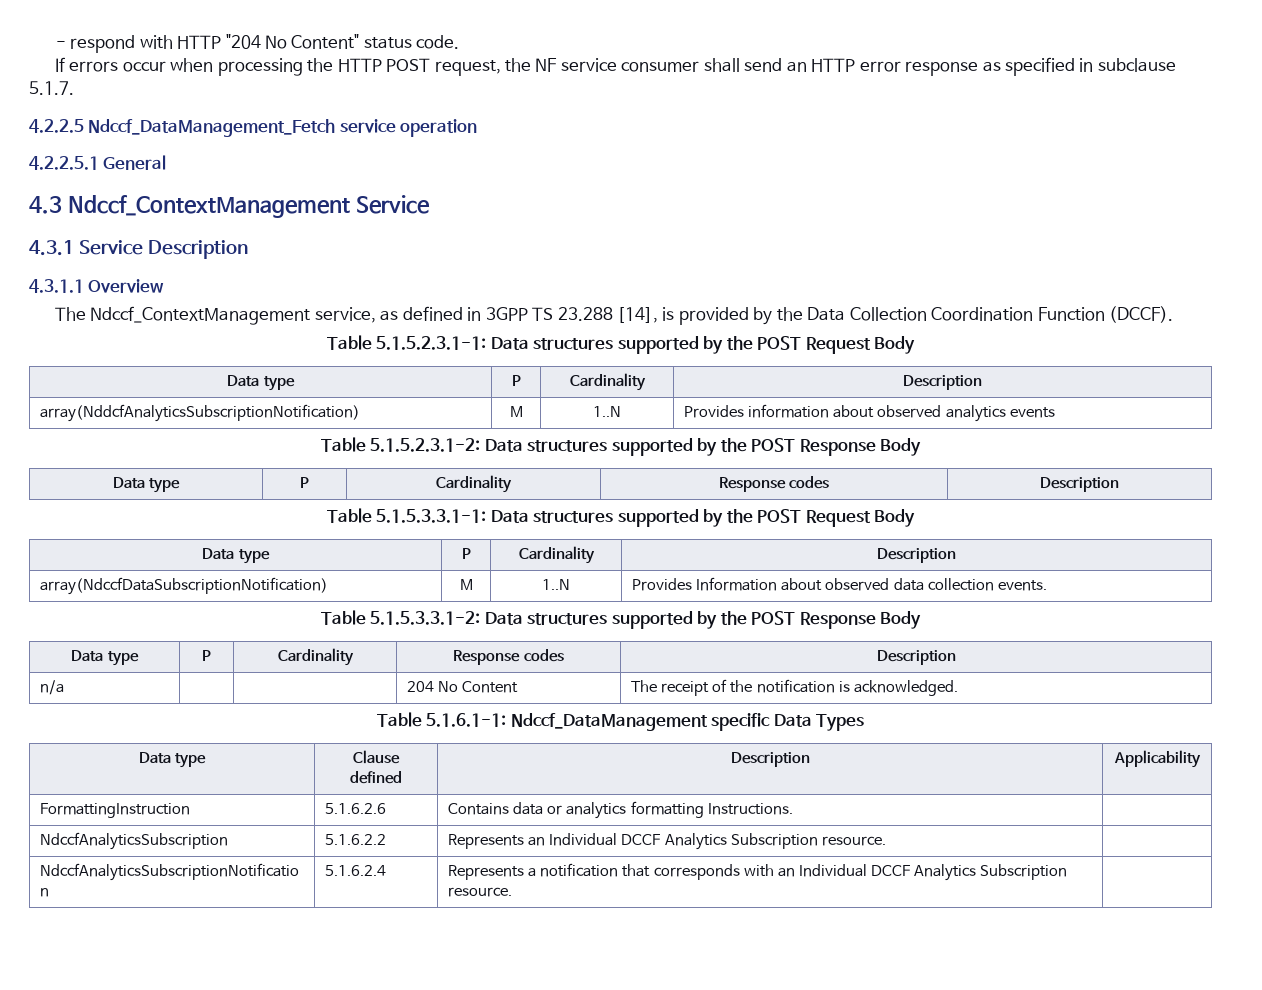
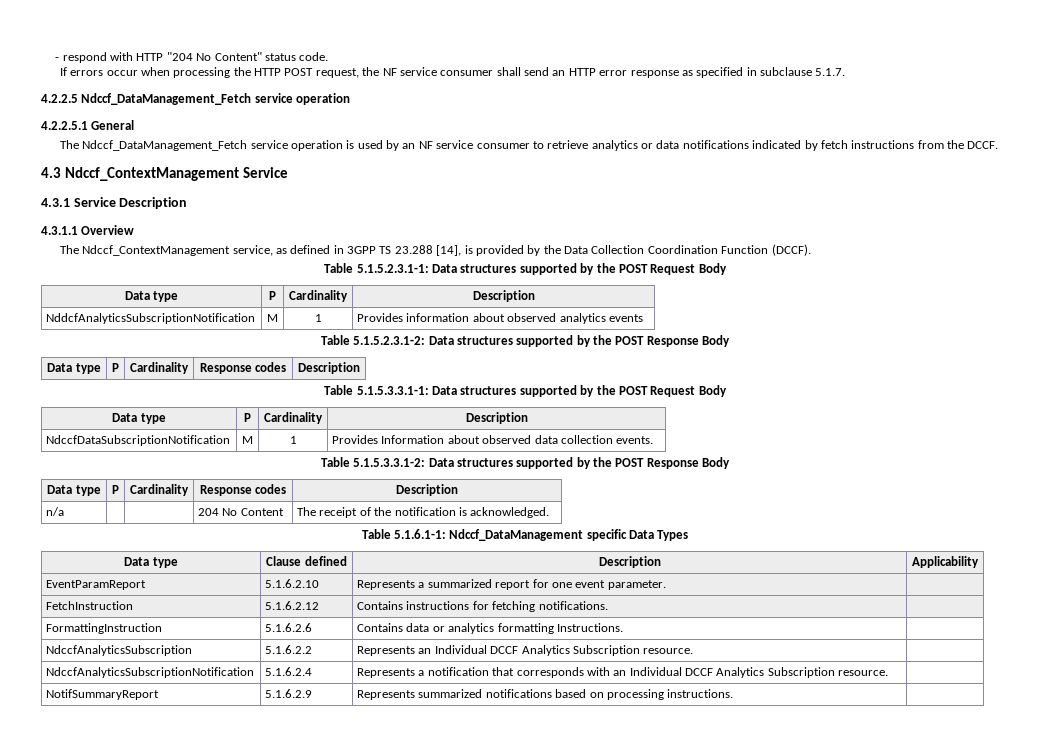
+ The Ndccf_DataManagement_Fetch service operation is used by an NF service consumer to retrieve analytics or data notifications indicated by fetch instructions from the DCCF.
- array(NddcfAnalyticsSubscriptionNotification) | M | 1..N | Provides information about observed analytics events
+ NddcfAnalyticsSubscriptionNotification | M | 1 | Provides information about observed analytics events
- array(NdccfDataSubscriptionNotification) | M | 1..N | Provides Information about observed data collection events.
+ NdccfDataSubscriptionNotification | M | 1 | Provides Information about observed data collection events.
+ EventParamReport | 5.1.6.2.10 | Represents a summarized report for one event parameter. |
+ FetchInstruction | 5.1.6.2.12 | Contains instructions for fetching notifications. |
+ NotifSummaryReport | 5.1.6.2.9 | Represents summarized notifications based on processing instructions. |

